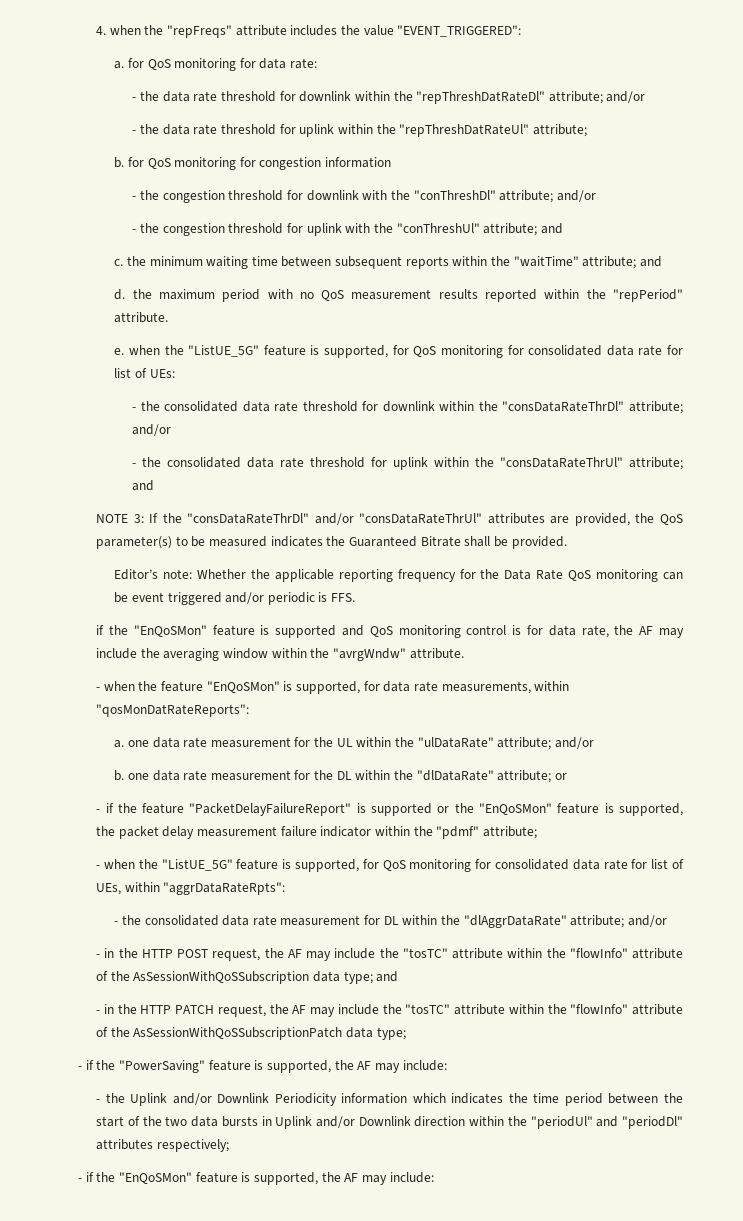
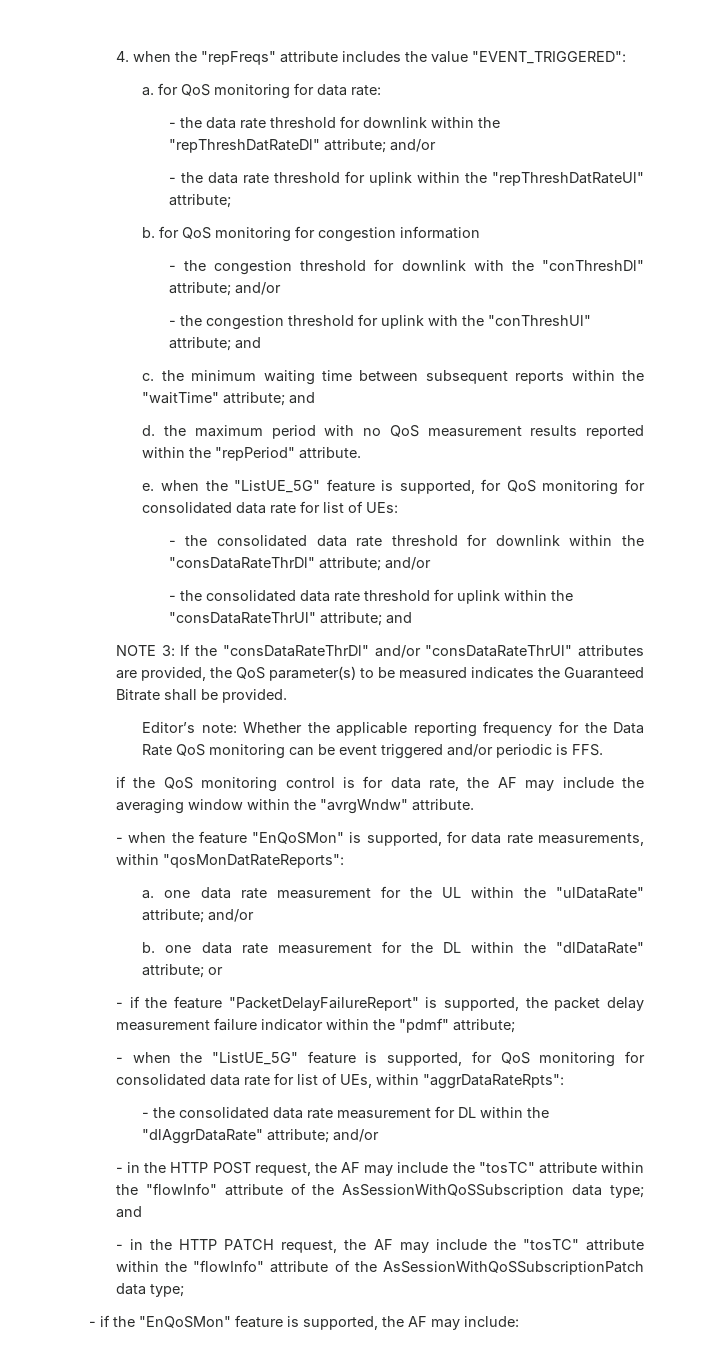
- if the "EnQoSMon" feature is supported and QoS monitoring control is for data rate, the AF may include the averaging window within the "avrgWndw" attribute.
+ if the QoS monitoring control is for data rate, the AF may include the averaging window within the "avrgWndw" attribute.
- - if the feature "PacketDelayFailureReport" is supported or the "EnQoSMon" feature is supported, the packet delay measurement failure indicator within the "pdmf" attribute;
+ - if the feature "PacketDelayFailureReport" is supported, the packet delay measurement failure indicator within the "pdmf" attribute;
- - if the "PowerSaving" feature is supported, the AF may include:
- - the Uplink and/or Downlink Periodicity information which indicates the time period between the start of the two data bursts in Uplink and/or Downlink direction within the "periodUl" and "periodDl" attributes respectively;

